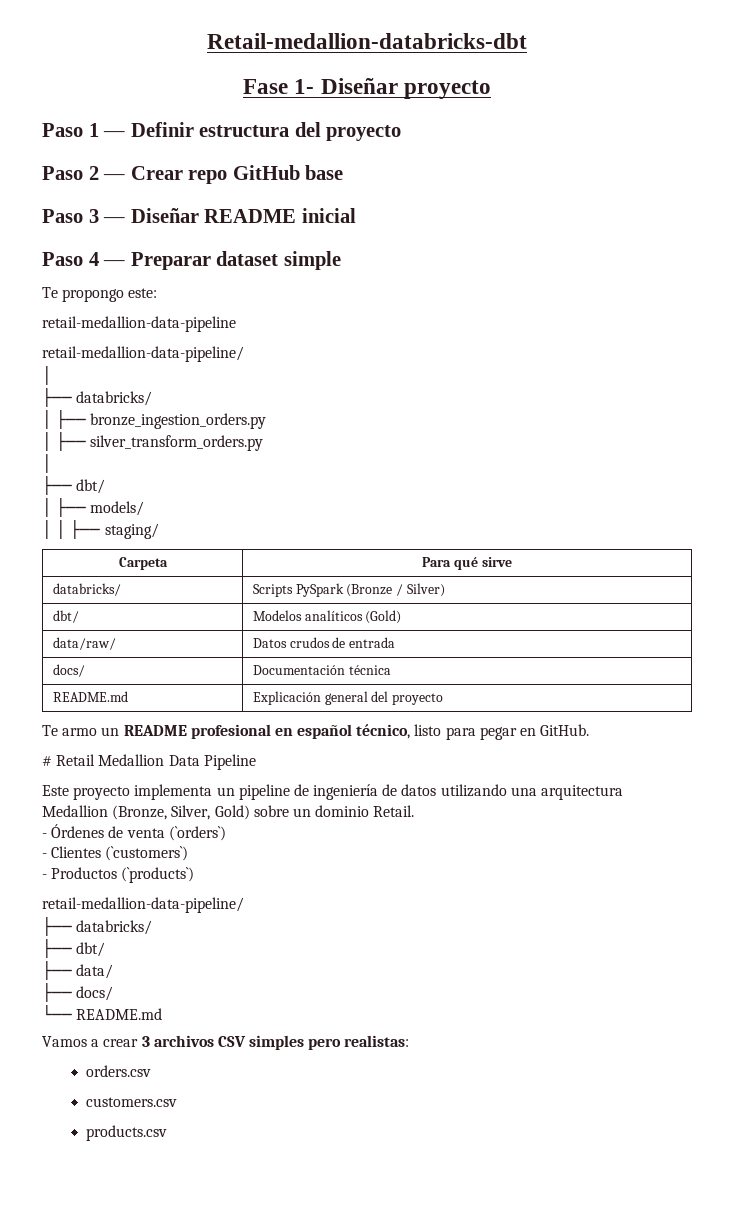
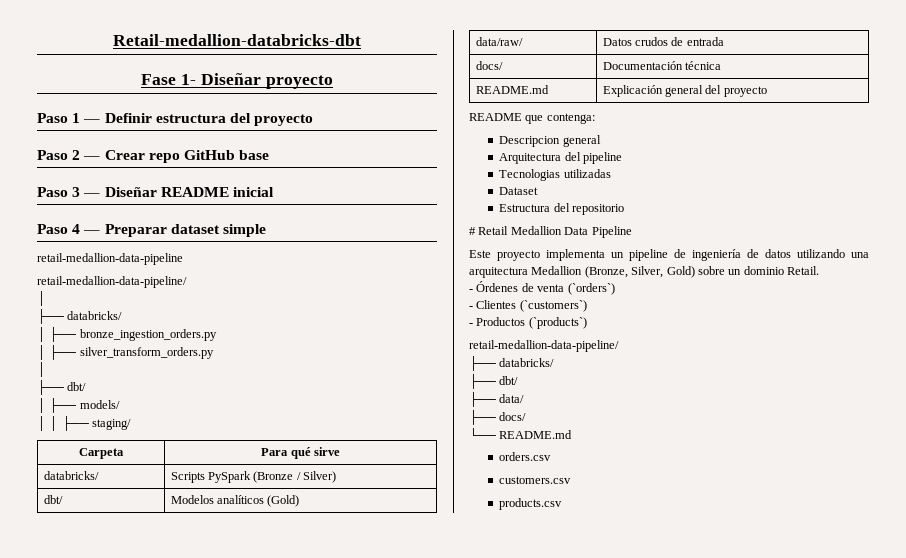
- Te propongo este:
- Te armo un README profesional en español técnico, listo para pegar en GitHub.
+ README que contenga:
+ Descripcion general
+ Arquitectura del pipeline
+ Tecnologias utilizadas
+ Dataset
+ Estructura del repositorio
- Vamos a crear 3 archivos CSV simples pero realistas:

